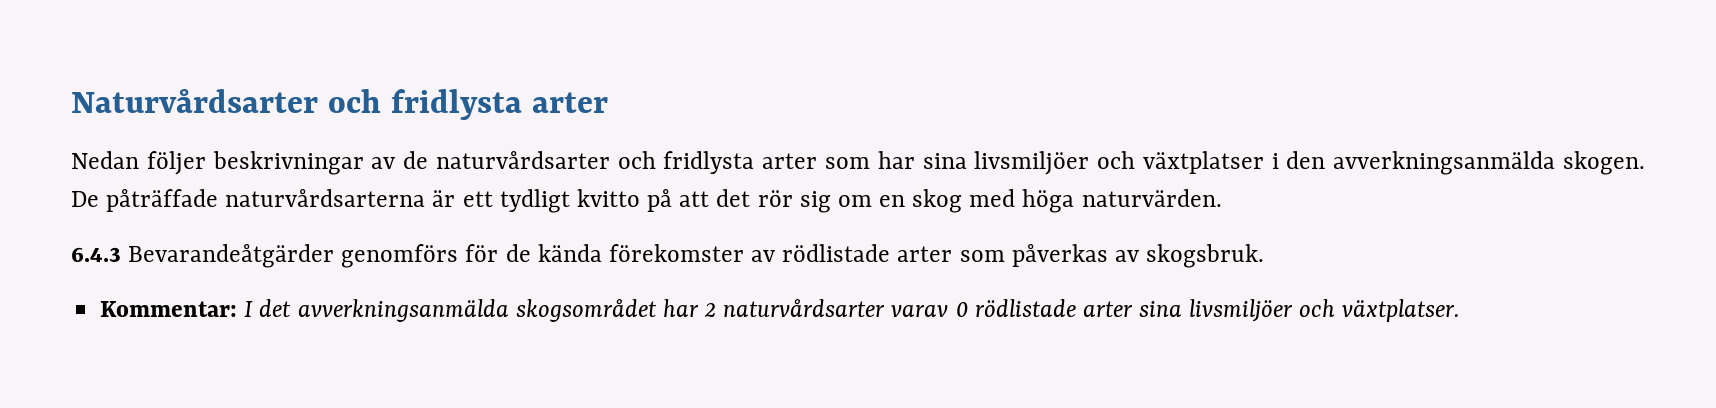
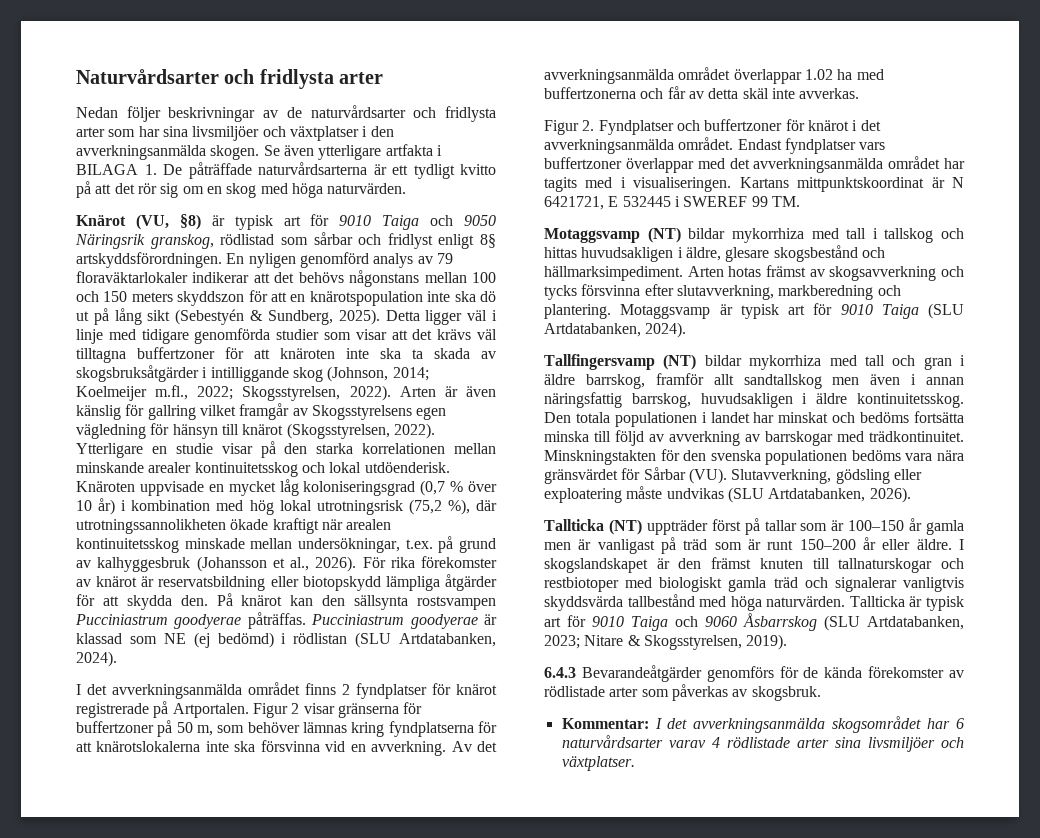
- De påträffade naturvårdsarterna är ett tydligt kvitto på att det rör sig om en skog med höga naturvärden.
+ Se även ytterligare artfakta i BILAGA 1. De påträffade naturvårdsarterna är ett tydligt kvitto på att det rör sig om en skog med höga naturvärden.
+ Knärot (VU, §8) är typisk art för 9010 Taiga och 9050 Näringsrik granskog, rödlistad som sårbar och fridlyst enligt 8§ artskyddsförordningen. En nyligen genomförd analys av 79 floraväktarlokaler indikerar att det behövs någonstans mellan 100 och 150 meters skyddszon för att en knärotspopulation inte ska dö ut på lång sikt (Sebestyén & Sundberg, 2025). Detta ligger väl i linje med tidigare genomförda studier som visar att det krävs väl tilltagna buffertzoner för att knäroten inte ska ta skada av skogsbruksåtgärder i intilliggande skog (Johnson, 2014; Koelmeijer m.fl., 2022; Skogsstyrelsen, 2022). Arten är även känslig för gallring vilket framgår av Skogsstyrelsens egen vägledning för hänsyn till knärot (Skogsstyrelsen, 2022). Ytterligare en studie visar på den starka korrelationen mellan minskande arealer kontinuitetsskog och lokal utdöenderisk. Knäroten uppvisade en mycket låg koloniseringsgrad (0,7 % över 10 år) i kombination med hög lokal utrotningsrisk (75,2 %), där utrotningssannolikheten ökade kraftigt när arealen kontinuitetsskog minskade mellan undersökningar, t.ex. på grund av kalhyggesbruk (Johansson et al., 2026). För rika förekomster av knärot är reservatsbildning eller biotopskydd lämpliga åtgärder för att skydda den. På knärot kan den sällsynta rostsvampen Pucciniastrum goodyerae påträffas. Pucciniastrum goodyerae är klassad som NE (ej bedömd) i rödlistan (SLU Artdatabanken, 2024).
+ I det avverkningsanmälda området finns 2 fyndplatser för knärot registrerade på Artportalen. Figur 2 visar gränserna för buffertzoner på 50 m, som behöver lämnas kring fyndplatserna för att knärotslokalerna inte ska försvinna vid en avverkning. Av det avverkningsanmälda området överlappar 1.02 ha med buffertzonerna och får av detta skäl inte avverkas.
+ Figur 2. Fyndplatser och buffertzoner för knärot i det avverkningsanmälda området. Endast fyndplatser vars buffertzoner överlappar med det avverkningsanmälda området har tagits med i visualiseringen. Kartans mittpunktskoordinat är N 6421721, E 532445 i SWEREF 99 TM.
+ Motaggsvamp (NT) bildar mykorrhiza med tall i tallskog och hittas huvudsakligen i äldre, glesare skogsbestånd och hällmarksimpediment. Arten hotas främst av skogsavverkning och tycks försvinna efter slutavverkning, markberedning och plantering. Motaggsvamp är typisk art för 9010 Taiga (SLU Artdatabanken, 2024).
+ Tallfingersvamp (NT) bildar mykorrhiza med tall och gran i äldre barrskog, framför allt sandtallskog men även i annan näringsfattig barrskog, huvudsakligen i äldre kontinuitetsskog. Den totala populationen i landet har minskat och bedöms fortsätta minska till följd av avverkning av barrskogar med trädkontinuitet. Minskningstakten för den svenska populationen bedöms vara nära gränsvärdet för Sårbar (VU). Slutavverkning, gödsling eller exploatering måste undvikas (SLU Artdatabanken, 2026).
+ Tallticka (NT) uppträder först på tallar som är 100–150 år gamla men är vanligast på träd som är runt 150–200 år eller äldre. I skogslandskapet är den främst knuten till tallnaturskogar och restbiotoper med biologiskt gamla träd och signalerar vanligtvis skyddsvärda tallbestånd med höga naturvärden. Tallticka är typisk art för 9010 Taiga och 9060 Åsbarrskog (SLU Artdatabanken, 2023; Nitare & Skogsstyrelsen, 2019).
- Kommentar: I det avverkningsanmälda skogsområdet har 2 naturvårdsarter varav 0 rödlistade arter sina livsmiljöer och växtplatser.
+ Kommentar: I det avverkningsanmälda skogsområdet har 6 naturvårdsarter varav 4 rödlistade arter sina livsmiljöer och växtplatser.

